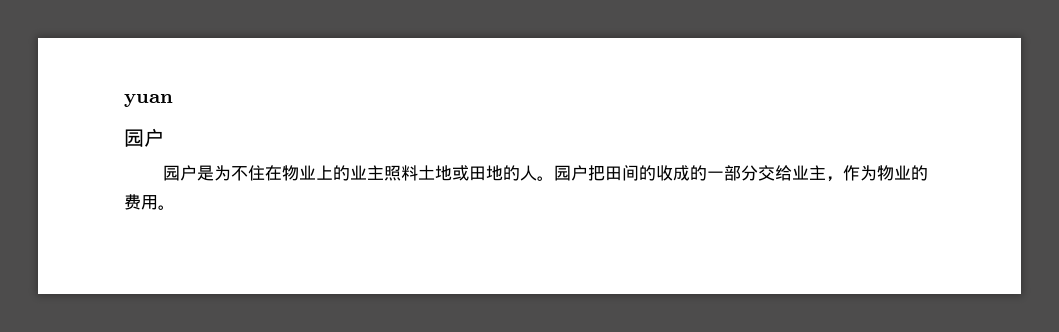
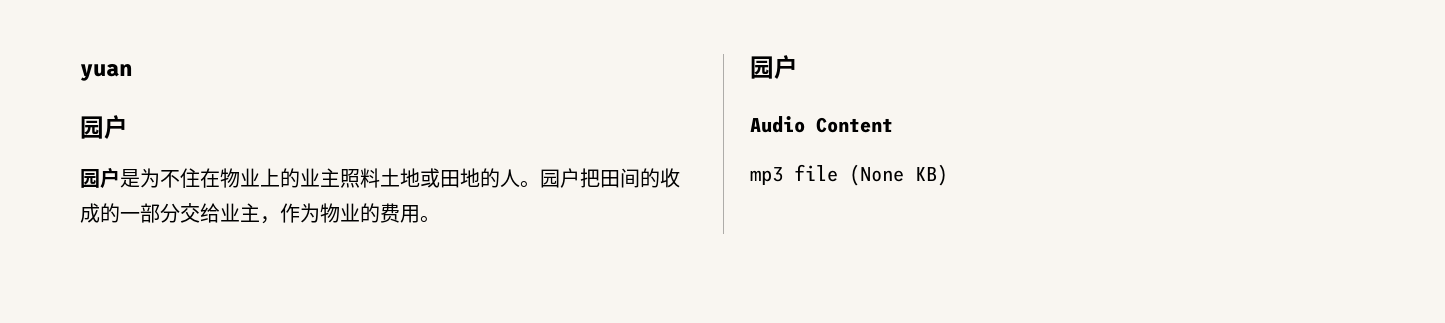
  园户把田间的收成的一部分交给业主，作为物业的费用。
+ 园户
+ Audio Content
+ mp3 file (None KB)

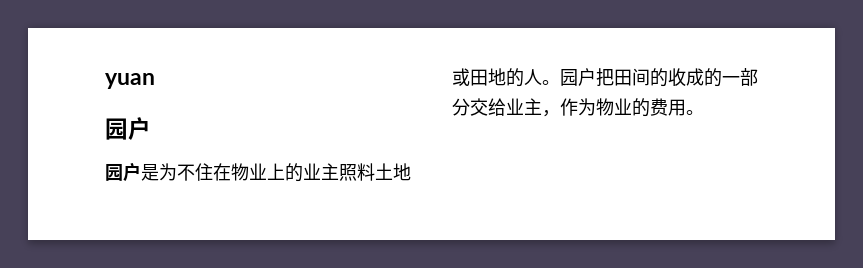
  园户把田间的收成的一部分交给业主，作为物业的费用。
- 园户
- Audio Content
- mp3 file (None KB)

